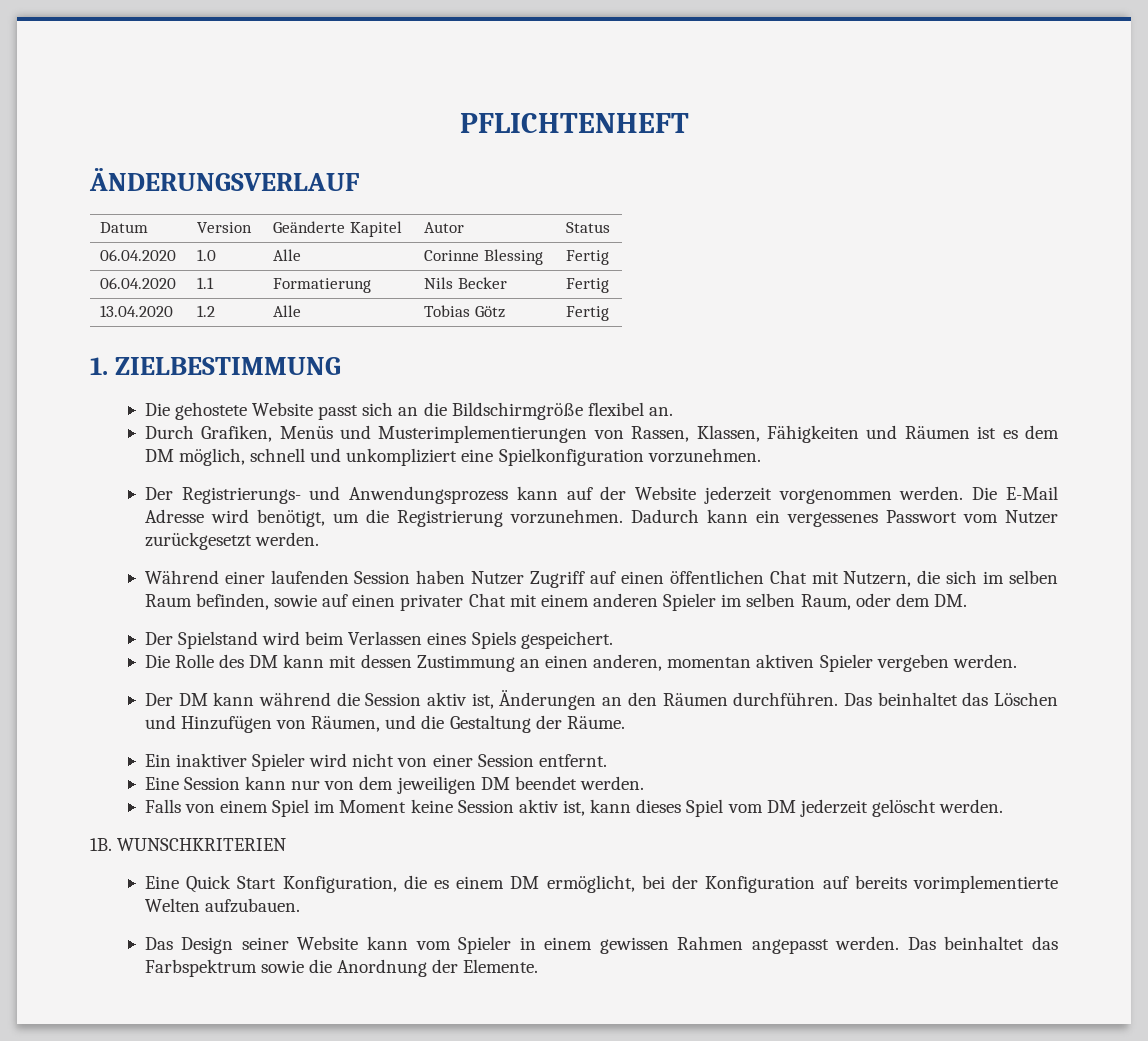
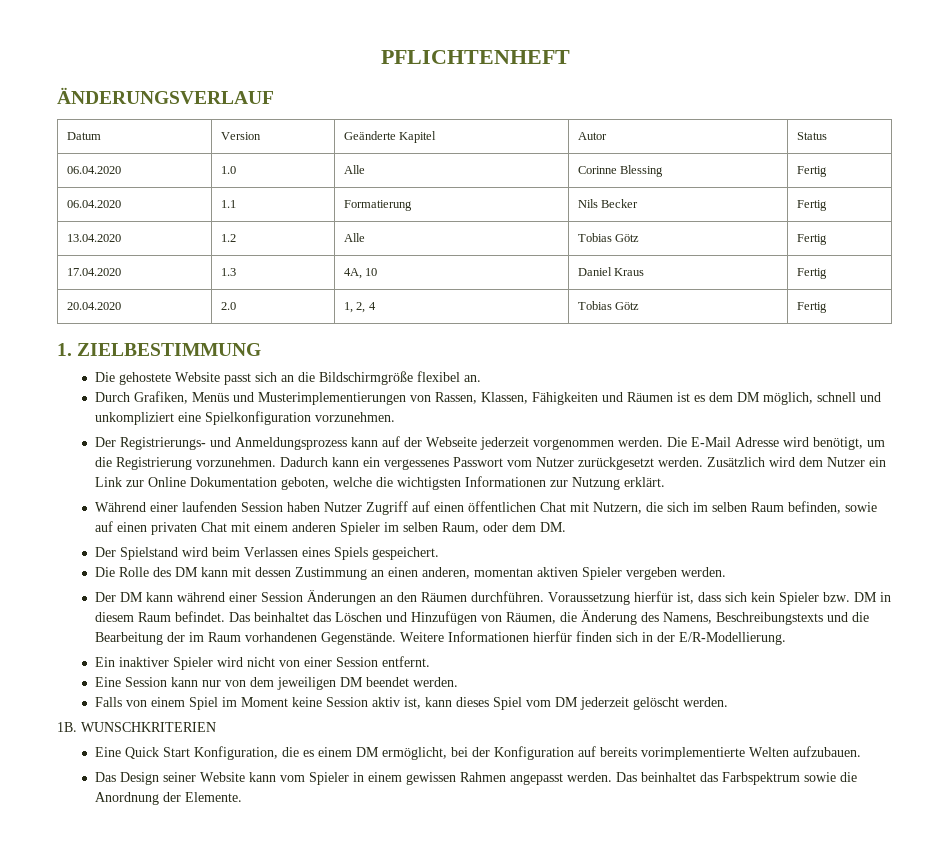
+ 17.04.2020 | 1.3 | 4A, 10 | Daniel Kraus | Fertig
+ 20.04.2020 | 2.0 | 1, 2, 4 | Tobias Götz | Fertig
- Der Registrierungs- und Anwendungsprozess kann auf der Website jederzeit vorgenommen werden.
+ Der Registrierungs- und Anmeldungsprozess kann auf der Webseite jederzeit vorgenommen werden.
+ Zusätzlich wird dem Nutzer ein Link zur Online Dokumentation geboten, welche die wichtigsten Informationen zur Nutzung erklärt.
- Während einer laufenden Session haben Nutzer Zugriff auf einen öffentlichen Chat mit Nutzern, die sich im selben Raum befinden, sowie auf einen privater Chat mit einem anderen Spieler im selben Raum, oder dem DM.
+ Während einer laufenden Session haben Nutzer Zugriff auf einen öffentlichen Chat mit Nutzern, die sich im selben Raum befinden, sowie auf einen privaten Chat mit einem anderen Spieler im selben Raum, oder dem DM.
- Der DM kann während die Session aktiv ist, Änderungen an den Räumen durchführen.
+ Der DM kann während einer Session Änderungen an den Räumen durchführen.
+ Voraussetzung hierfür ist, dass sich kein Spieler bzw. DM in diesem Raum befindet.
- Das beinhaltet das Löschen und Hinzufügen von Räumen, und die Gestaltung der Räume.
+ Das beinhaltet das Löschen und Hinzufügen von Räumen, die Änderung des Namens, Beschreibungstexts und die Bearbeitung der im Raum vorhandenen Gegenstände. Weitere Informationen hierfür finden sich in der E/R-Modellierung.

